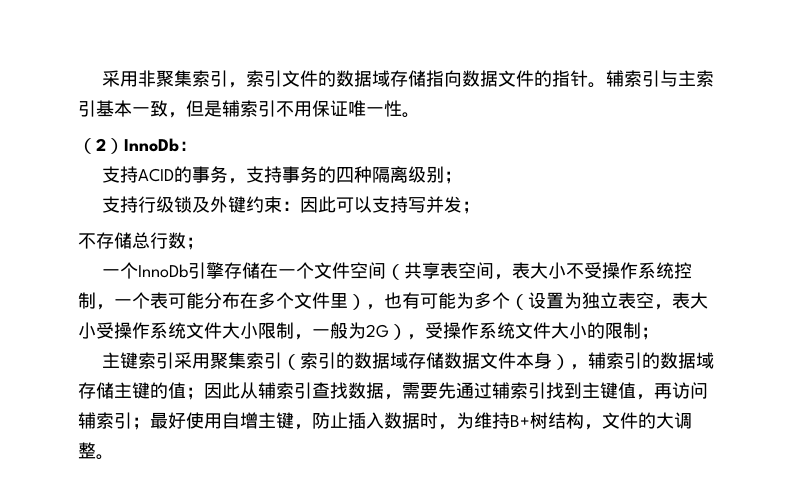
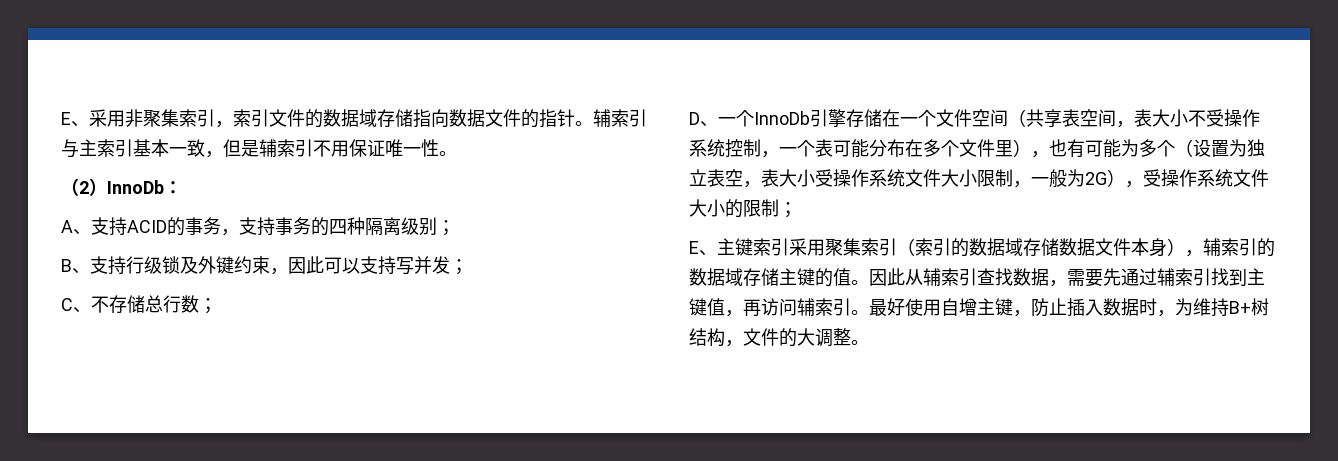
- 采用非聚集索引，索引文件的数据域存储指向数据文件的指针。
+ E、采用非聚集索引，索引文件的数据域存储指向数据文件的指针。
- 支持ACID的事务，支持事务的四种隔离级别；
+ A、支持ACID的事务，支持事务的四种隔离级别；
- 支持行级锁及外键约束：因此可以支持写并发；
+ B、支持行级锁及外键约束，因此可以支持写并发；
- 不存储总行数；
+ C、不存储总行数；
- 一个InnoDb引擎存储在一个文件空间（共享表空间，表大小不受操作系统控制，一个表可能分布在多个文件里），也有可能为多个（设置为独立表空，表大小受操作系统文件大小限制，一般为2G），受操作系统文件大小的限制；
+ D、一个InnoDb引擎存储在一个文件空间（共享表空间，表大小不受操作系统控制，一个表可能分布在多个文件里），也有可能为多个（设置为独立表空，表大小受操作系统文件大小限制，一般为2G），受操作系统文件大小的限制；
- 主键索引采用聚集索引（索引的数据域存储数据文件本身），辅索引的数据域存储主键的值；因此从辅索引查找数据，需要先通过辅索引找到主键值，再访问辅索引；最好使用自增主键，防止插入数据时，为维持B+树结构，文件的大调整。
+ E、主键索引采用聚集索引（索引的数据域存储数据文件本身），辅索引的数据域存储主键的值。因此从辅索引查找数据，需要先通过辅索引找到主键值，再访问辅索引。最好使用自增主键，防止插入数据时，为维持B+树结构，文件的大调整。

